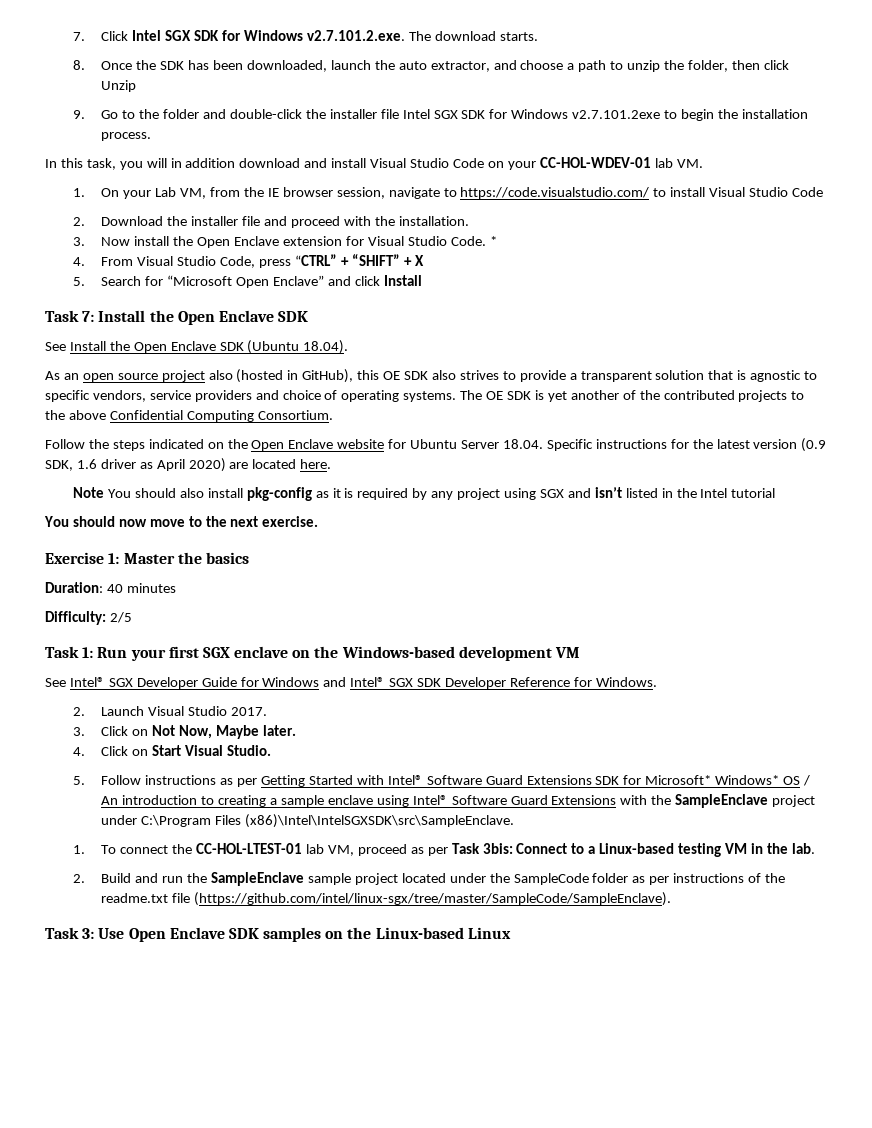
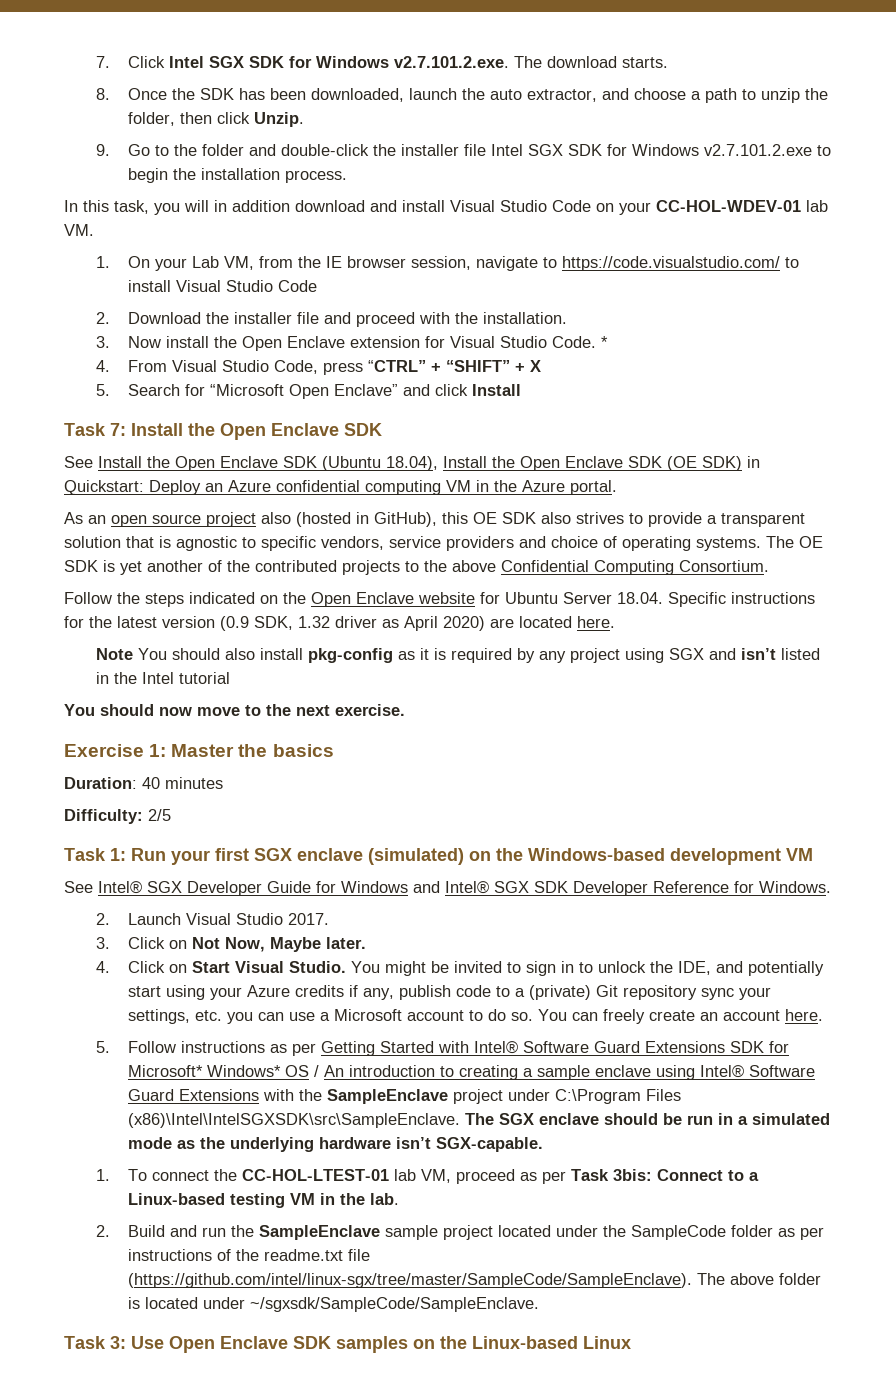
- 8. Once the SDK has been downloaded, launch the auto extractor, and choose a path to unzip the folder, then click Unzip
+ 8. Once the SDK has been downloaded, launch the auto extractor, and choose a path to unzip the folder, then click Unzip.
- 9. Go to the folder and double-click the installer file Intel SGX SDK for Windows v2.7.101.2exe to begin the installation process.
+ 9. Go to the folder and double-click the installer file Intel SGX SDK for Windows v2.7.101.2.exe to begin the installation process.
- See Install the Open Enclave SDK (Ubuntu 18.04).
+ See Install the Open Enclave SDK (Ubuntu 18.04), Install the Open Enclave SDK (OE SDK) in Quickstart: Deploy an Azure confidential computing VM in the Azure portal.
- Follow the steps indicated on the Open Enclave website for Ubuntu Server 18.04. Specific instructions for the latest version (0.9 SDK, 1.6 driver as April 2020) are located here.
+ Follow the steps indicated on the Open Enclave website for Ubuntu Server 18.04. Specific instructions for the latest version (0.9 SDK, 1.32 driver as April 2020) are located here.
- Task 1: Run your first SGX enclave on the Windows-based development VM
+ Task 1: Run your first SGX enclave (simulated) on the Windows-based development VM
+ You might be invited to sign in to unlock the IDE, and potentially start using your Azure credits if any, publish code to a (private) Git repository sync your settings, etc. you can use a Microsoft account to do so. You can freely create an account here.
+ The SGX enclave should be run in a simulated mode as the underlying hardware isn’t SGX-capable.
- 2. Build and run the SampleEnclave sample project located under the SampleCode folder as per instructions of the readme.txt file (https://github.com/intel/linux-sgx/tree/master/SampleCode/SampleEnclave).
+ 2. Build and run the SampleEnclave sample project located under the SampleCode folder as per instructions of the readme.txt file (https://github.com/intel/linux-sgx/tree/master/SampleCode/SampleEnclave). The above folder is located under ~/sgxsdk/SampleCode/SampleEnclave.

